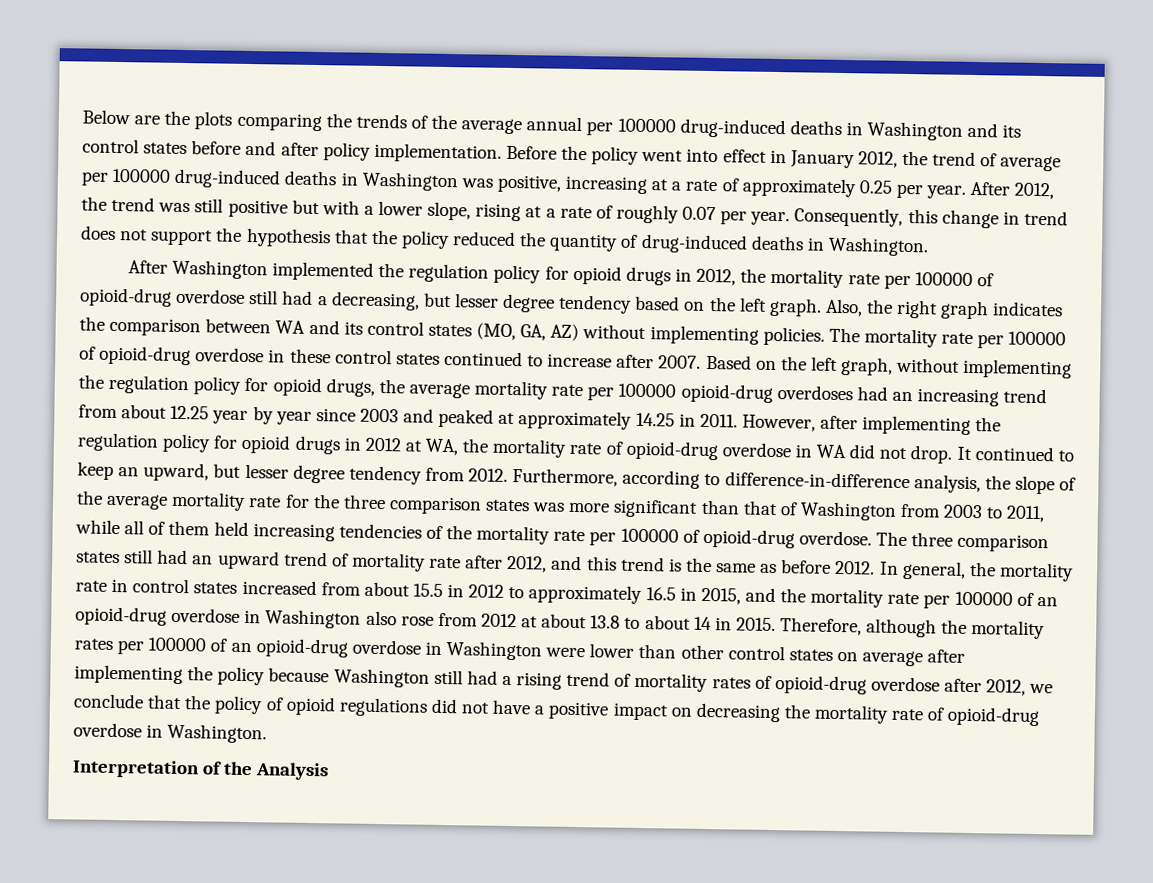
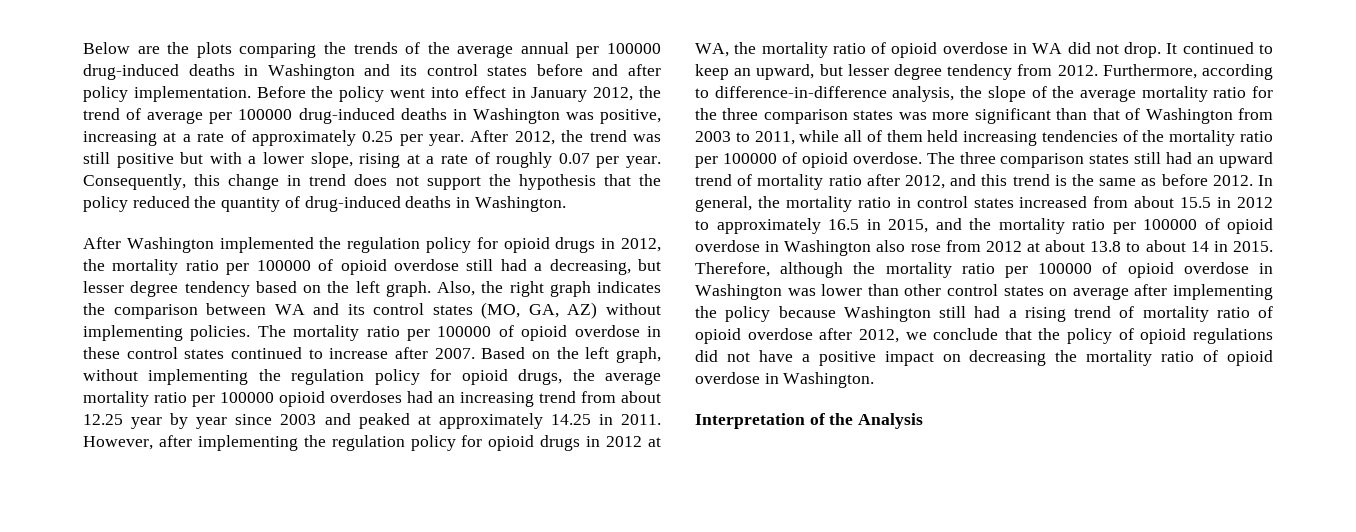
- After Washington implemented the regulation policy for opioid drugs in 2012, the mortality rate per 100000 of opioid-drug overdose still had a decreasing, but lesser degree tendency based on the left graph.
+ After Washington implemented the regulation policy for opioid drugs in 2012, the mortality ratio per 100000 of opioid overdose still had a decreasing, but lesser degree tendency based on the left graph.
- The mortality rate per 100000 of opioid-drug overdose in these control states continued to increase after 2007.
+ The mortality ratio per 100000 of opioid overdose in these control states continued to increase after 2007.
- Based on the left graph, without implementing the regulation policy for opioid drugs, the average mortality rate per 100000 opioid-drug overdoses had an increasing trend from about 12.25 year by year since 2003 and peaked at approximately 14.25 in 2011.
+ Based on the left graph, without implementing the regulation policy for opioid drugs, the average mortality ratio per 100000 opioid overdoses had an increasing trend from about 12.25 year by year since 2003 and peaked at approximately 14.25 in 2011.
- However, after implementing the regulation policy for opioid drugs in 2012 at WA, the mortality rate of opioid-drug overdose in WA did not drop.
+ However, after implementing the regulation policy for opioid drugs in 2012 at WA, the mortality ratio of opioid overdose in WA did not drop.
- Furthermore, according to difference-in-difference analysis, the slope of the average mortality rate for the three comparison states was more significant than that of Washington from 2003 to 2011, while all of them held increasing tendencies of the mortality rate per 100000 of opioid-drug overdose.
+ Furthermore, according to difference-in-difference analysis, the slope of the average mortality ratio for the three comparison states was more significant than that of Washington from 2003 to 2011, while all of them held increasing tendencies of the mortality ratio per 100000 of opioid overdose.
- The three comparison states still had an upward trend of mortality rate after 2012, and this trend is the same as before 2012.
+ The three comparison states still had an upward trend of mortality ratio after 2012, and this trend is the same as before 2012.
- In general, the mortality rate in control states increased from about 15.5 in 2012 to approximately 16.5 in 2015, and the mortality rate per 100000 of an opioid-drug overdose in Washington also rose from 2012 at about 13.8 to about 14 in 2015.
+ In general, the mortality ratio in control states increased from about 15.5 in 2012 to approximately 16.5 in 2015, and the mortality ratio per 100000 of opioid overdose in Washington also rose from 2012 at about 13.8 to about 14 in 2015.
- Therefore, although the mortality rates per 100000 of an opioid-drug overdose in Washington were lower than other control states on average after implementing the policy because Washington still had a rising trend of mortality rates of opioid-drug overdose after 2012, we conclude that the policy of opioid regulations did not have a positive impact on decreasing the mortality rate of opioid-drug overdose in Washington.
+ Therefore, although the mortality ratio per 100000 of opioid overdose in Washington was lower than other control states on average after implementing the policy because Washington still had a rising trend of mortality ratio of opioid overdose after 2012, we conclude that the policy of opioid regulations did not have a positive impact on decreasing the mortality ratio of opioid overdose in Washington.

